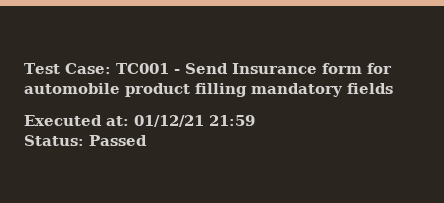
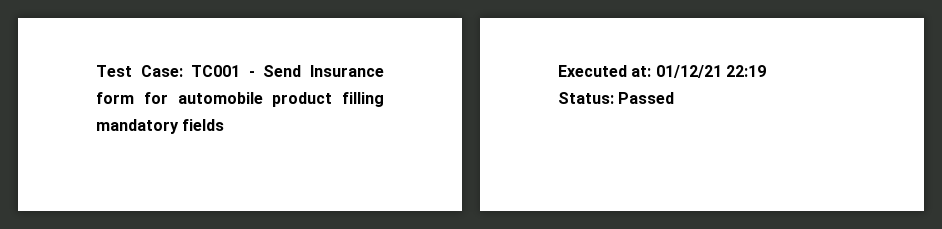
- Executed at: 01/12/21 21:59
+ Executed at: 01/12/21 22:19

